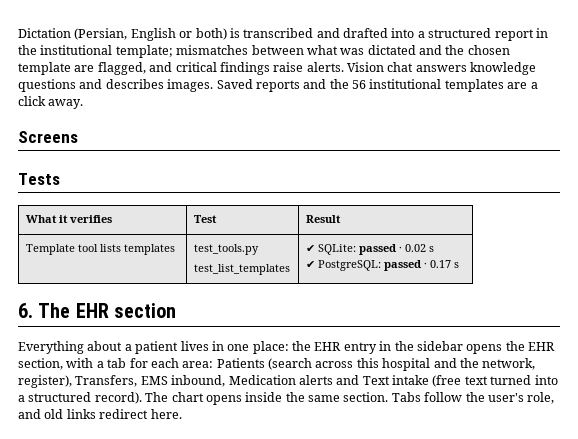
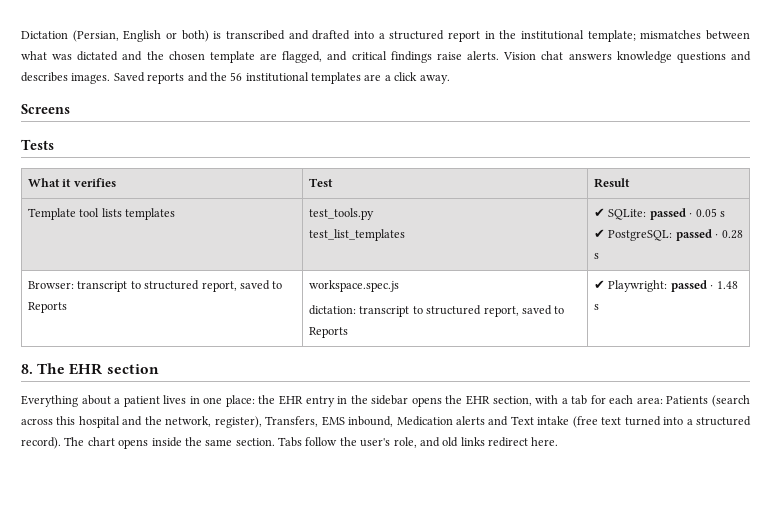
  Template tool lists templates | test_tools.py
- test_list_templates | ✔ SQLite: passed · 0.02 s
- ✔ PostgreSQL: passed · 0.17 s
- 6. The EHR section
+ test_list_templates | ✔ SQLite: passed · 0.05 s
+ ✔ PostgreSQL: passed · 0.28 s
+ Browser: transcript to structured report, saved to Reports | workspace.spec.js
+ dictation: transcript to structured report, saved to Reports | ✔ Playwright: passed · 1.48 s
+ 8. The EHR section

